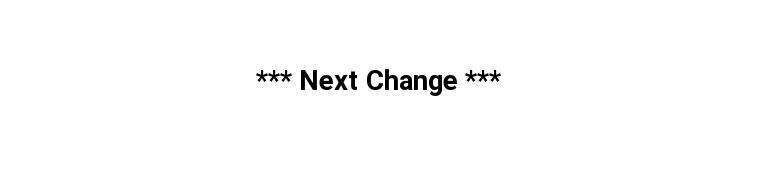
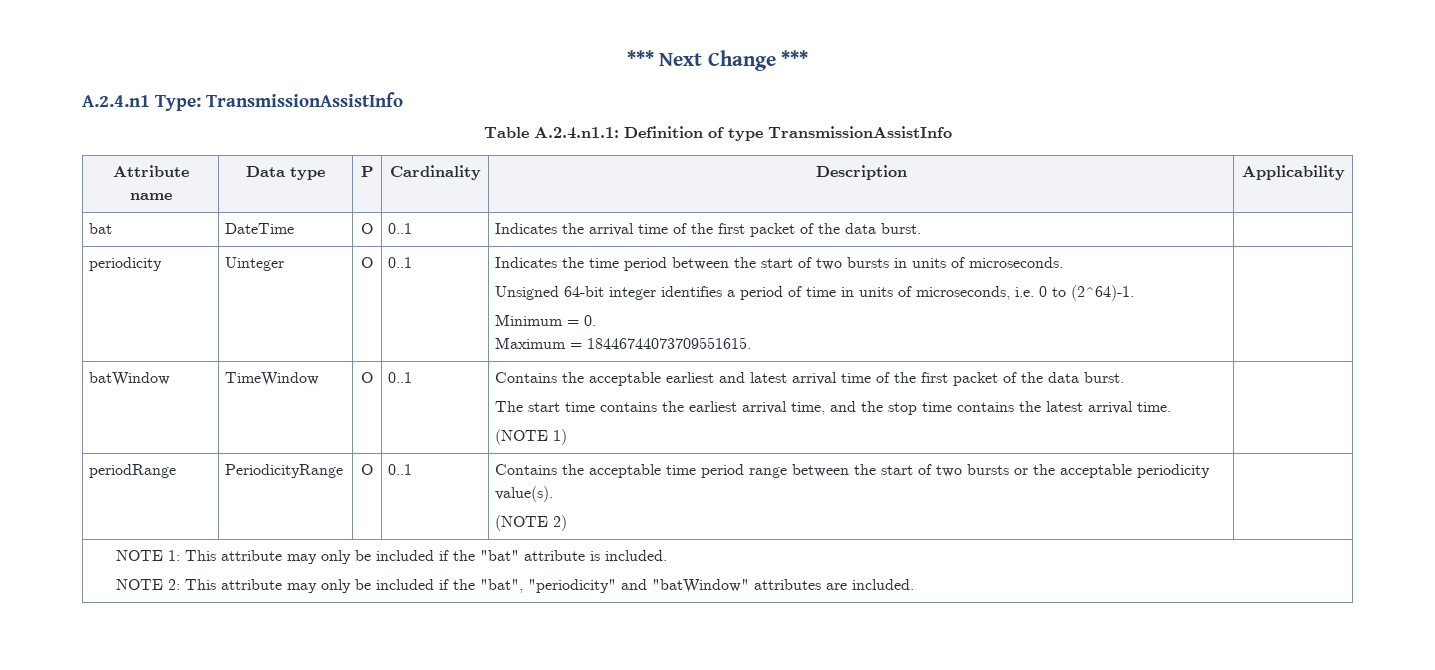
+ A.2.4.n1 Type: TransmissionAssistInfo
+ Table A.2.4.n1.1: Definition of type TransmissionAssistInfo
+ Attribute name | Data type | P | Cardinality | Description | Applicability
+ bat | DateTime | O | 0..1 | Indicates the arrival time of the first packet of the data burst. |
+ periodicity | Uinteger | O | 0..1 | Indicates the time period between the start of two bursts in units of microseconds.
+ Unsigned 64-bit integer identifies a period of time in units of microseconds, i.e. 0 to (2^64)-1.
+ Minimum = 0.
+ Maximum = 18446744073709551615. |
+ batWindow | TimeWindow | O | 0..1 | Contains the acceptable earliest and latest arrival time of the first packet of the data burst.
+ The start time contains the earliest arrival time, and the stop time contains the latest arrival time.
+ (NOTE 1) |
+ periodRange | PeriodicityRange | O | 0..1 | Contains the acceptable time period range between the start of two bursts or the acceptable periodicity value(s).
+ (NOTE 2) |
+ NOTE 1: This attribute may only be included if the "bat" attribute is included.
+ NOTE 2: This attribute may only be included if the "bat", "periodicity" and "batWindow" attributes are included.

